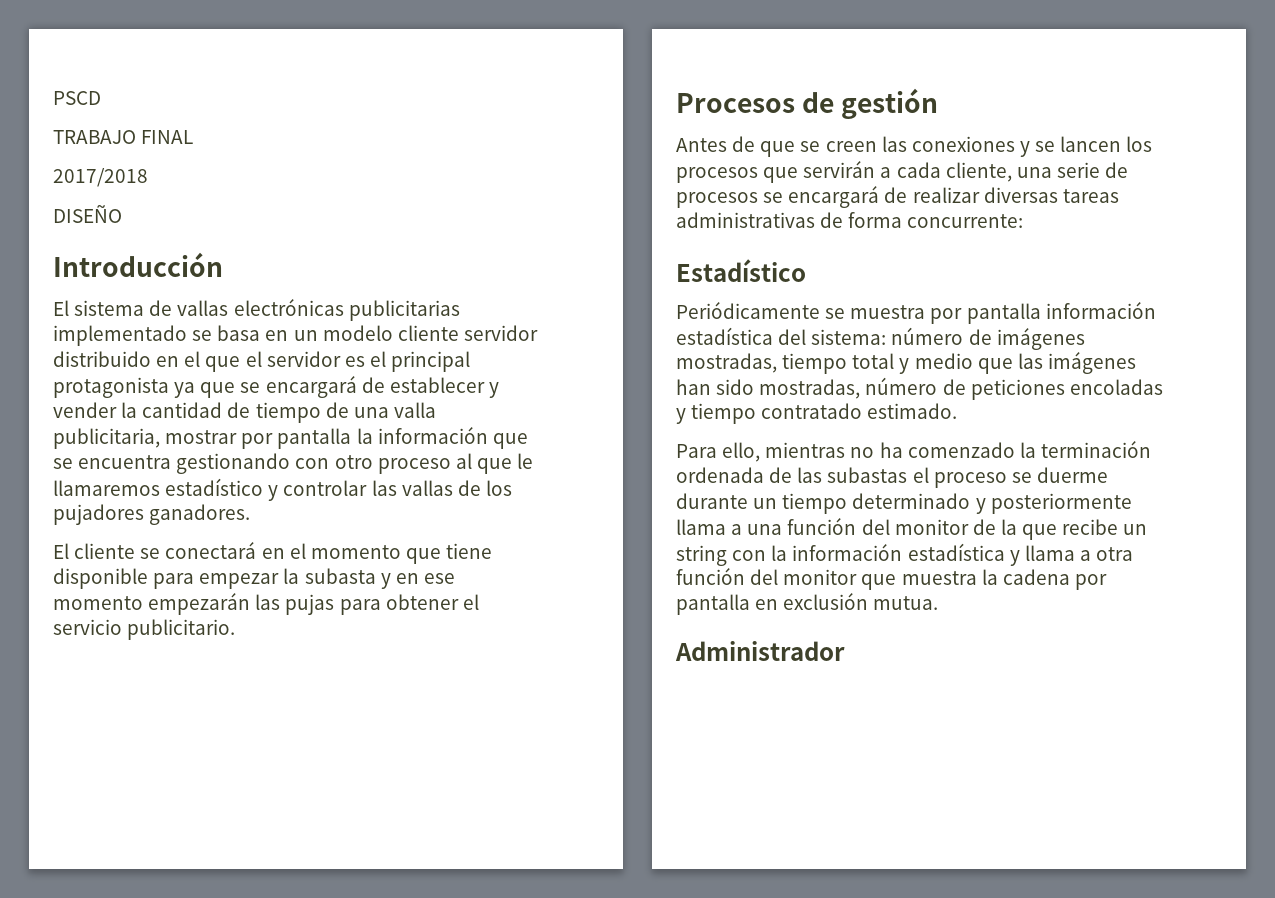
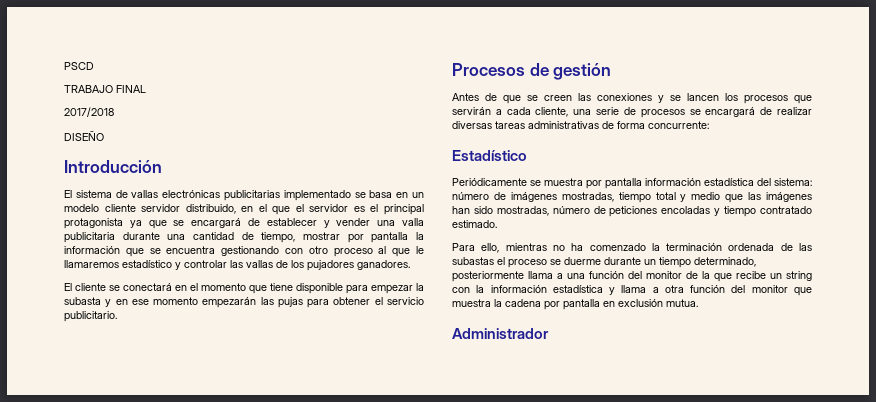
- El sistema de vallas electrónicas publicitarias implementado se basa en un modelo cliente servidor distribuido en el que el servidor es el principal protagonista ya que se encargará de establecer y vender la cantidad de tiempo de una valla publicitaria, mostrar por pantalla la información que se encuentra gestionando con otro proceso al que le llamaremos estadístico y controlar las vallas de los pujadores ganadores.
+ El sistema de vallas electrónicas publicitarias implementado se basa en un modelo cliente servidor distribuido, en el que el servidor es el principal protagonista ya que se encargará de establecer y vender una valla publicitaria durante una cantidad de tiempo, mostrar por pantalla la información que se encuentra gestionando con otro proceso al que le llamaremos estadístico y controlar las vallas de los pujadores ganadores.
- Para ello, mientras no ha comenzado la terminación ordenada de las subastas el proceso se duerme durante un tiempo determinado y posteriormente llama a una función del monitor de la que recibe un string con la información estadística y llama a otra función del monitor que muestra la cadena por pantalla en exclusión mutua.
+ Para ello, mientras no ha comenzado la terminación ordenada de las subastas el proceso se duerme durante un tiempo determinado, posteriormente llama a una función del monitor de la que recibe un string con la información estadística y llama a otra función del monitor que muestra la cadena por pantalla en exclusión mutua.

